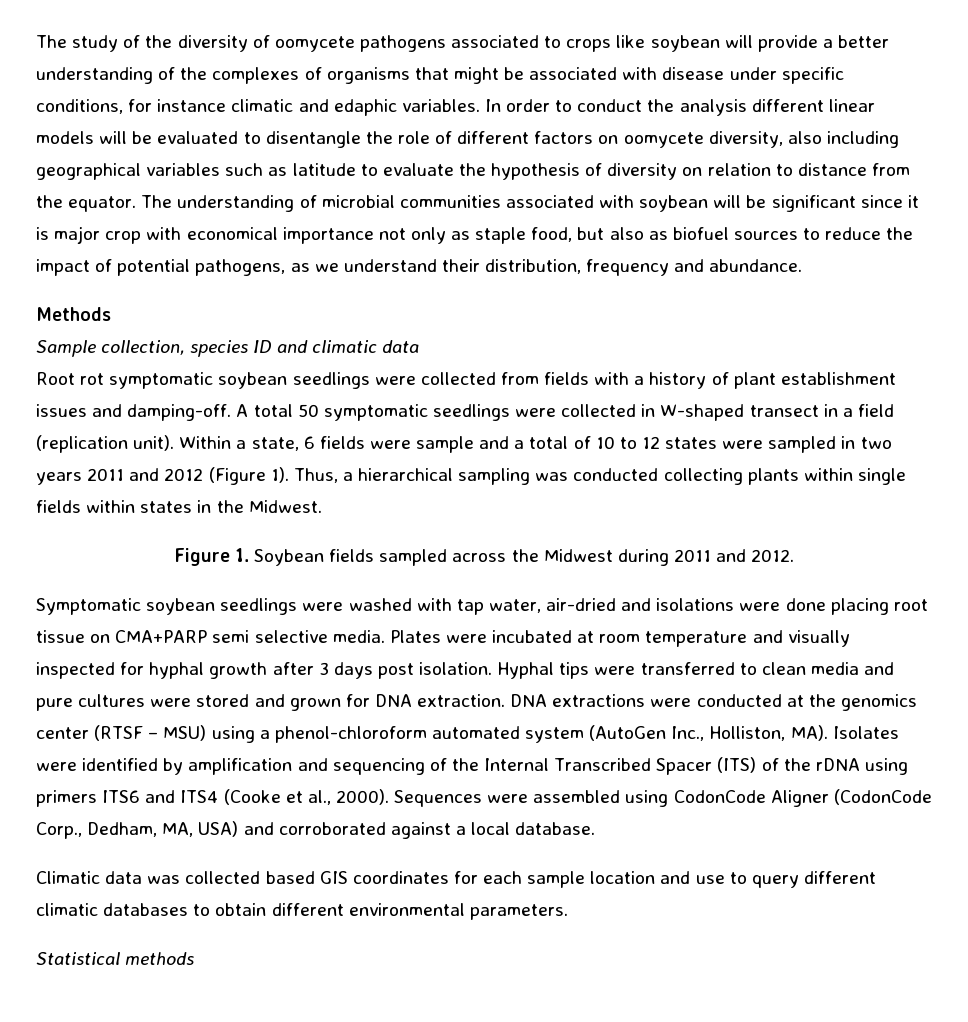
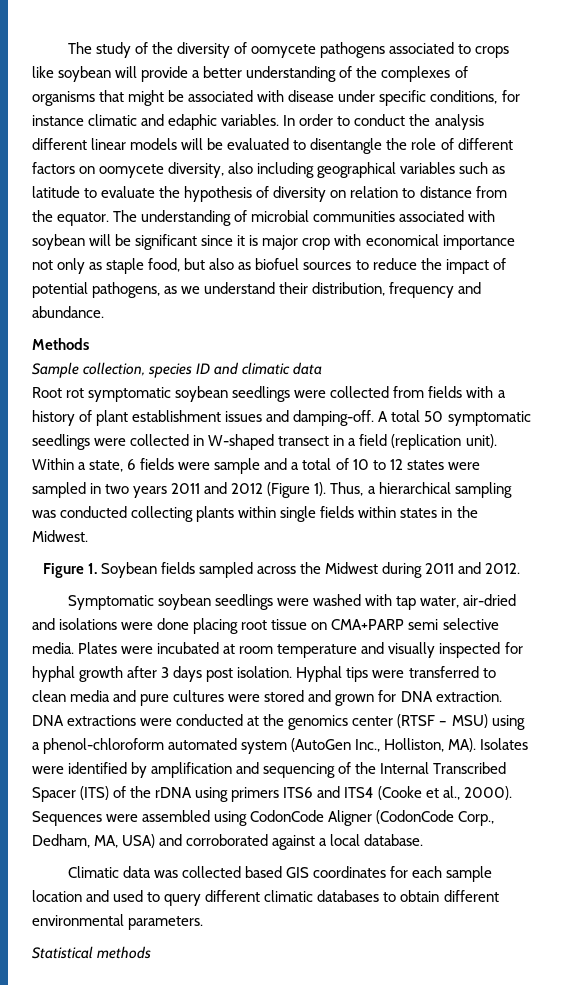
- Climatic data was collected based GIS coordinates for each sample location and use to query different climatic databases to obtain different environmental parameters.
+ Climatic data was collected based GIS coordinates for each sample location and used to query different climatic databases to obtain different environmental parameters.

